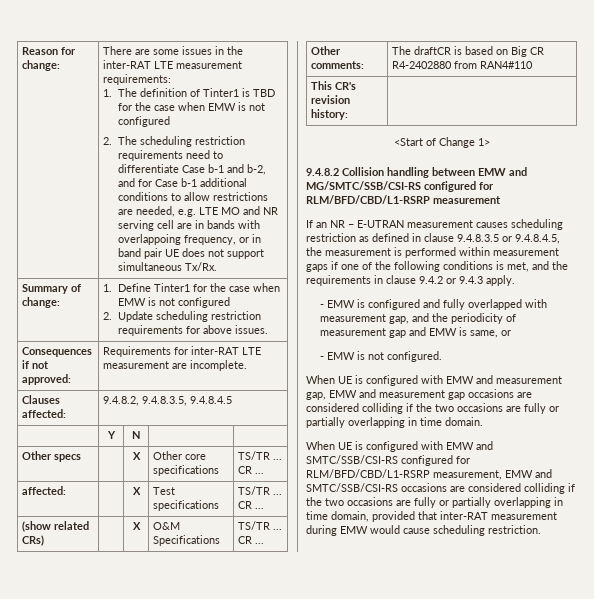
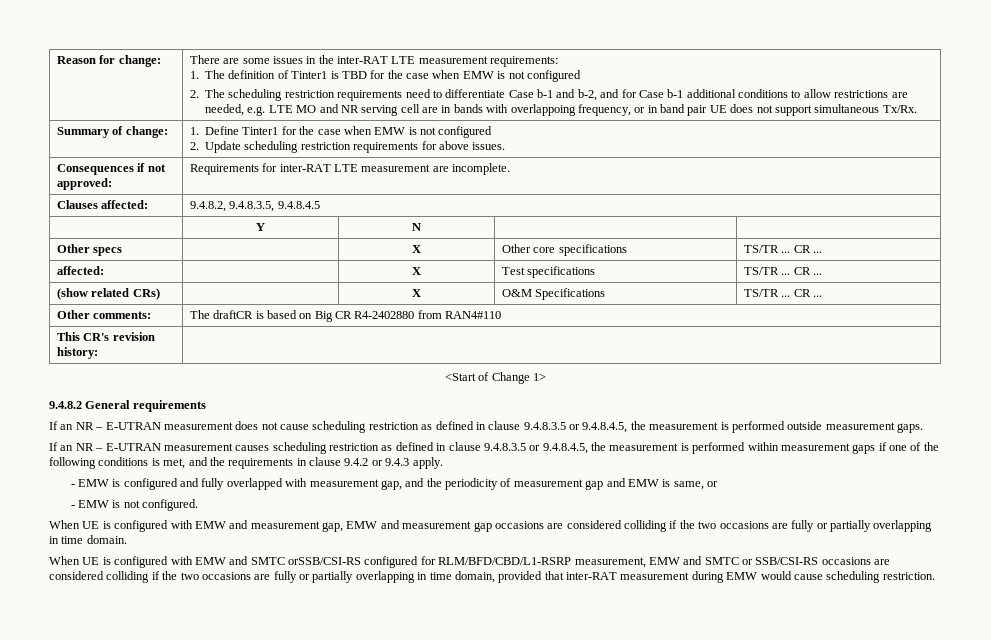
- 9.4.8.2 Collision handling between EMW and MG/SMTC/SSB/CSI-RS configured for RLM/BFD/CBD/L1-RSRP measurement
+ 9.4.8.2 General requirements
+ If an NR – E-UTRAN measurement does not cause scheduling restriction as defined in clause 9.4.8.3.5 or 9.4.8.4.5, the measurement is performed outside measurement gaps.
- When UE is configured with EMW and SMTC/SSB/CSI-RS configured for RLM/BFD/CBD/L1-RSRP measurement, EMW and SMTC/SSB/CSI-RS occasions are considered colliding if the two occasions are fully or partially overlapping in time domain, provided that inter-RAT measurement during EMW would cause scheduling restriction.
+ When UE is configured with EMW and SMTC orSSB/CSI-RS configured for RLM/BFD/CBD/L1-RSRP measurement, EMW and SMTC or SSB/CSI-RS occasions are considered colliding if the two occasions are fully or partially overlapping in time domain, provided that inter-RAT measurement during EMW would cause scheduling restriction.

